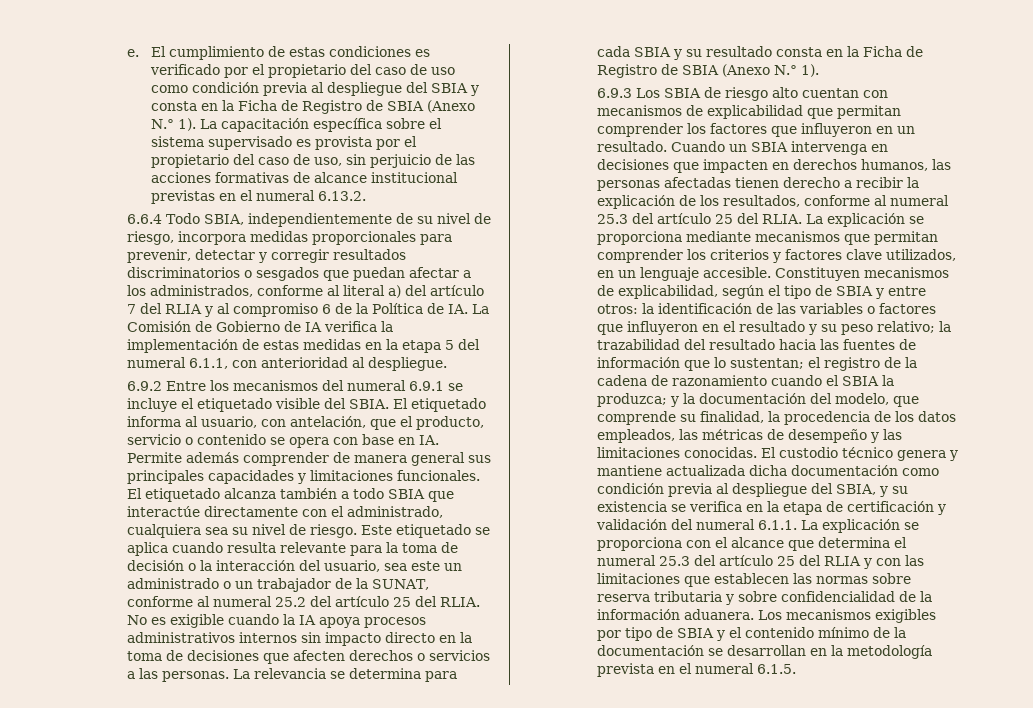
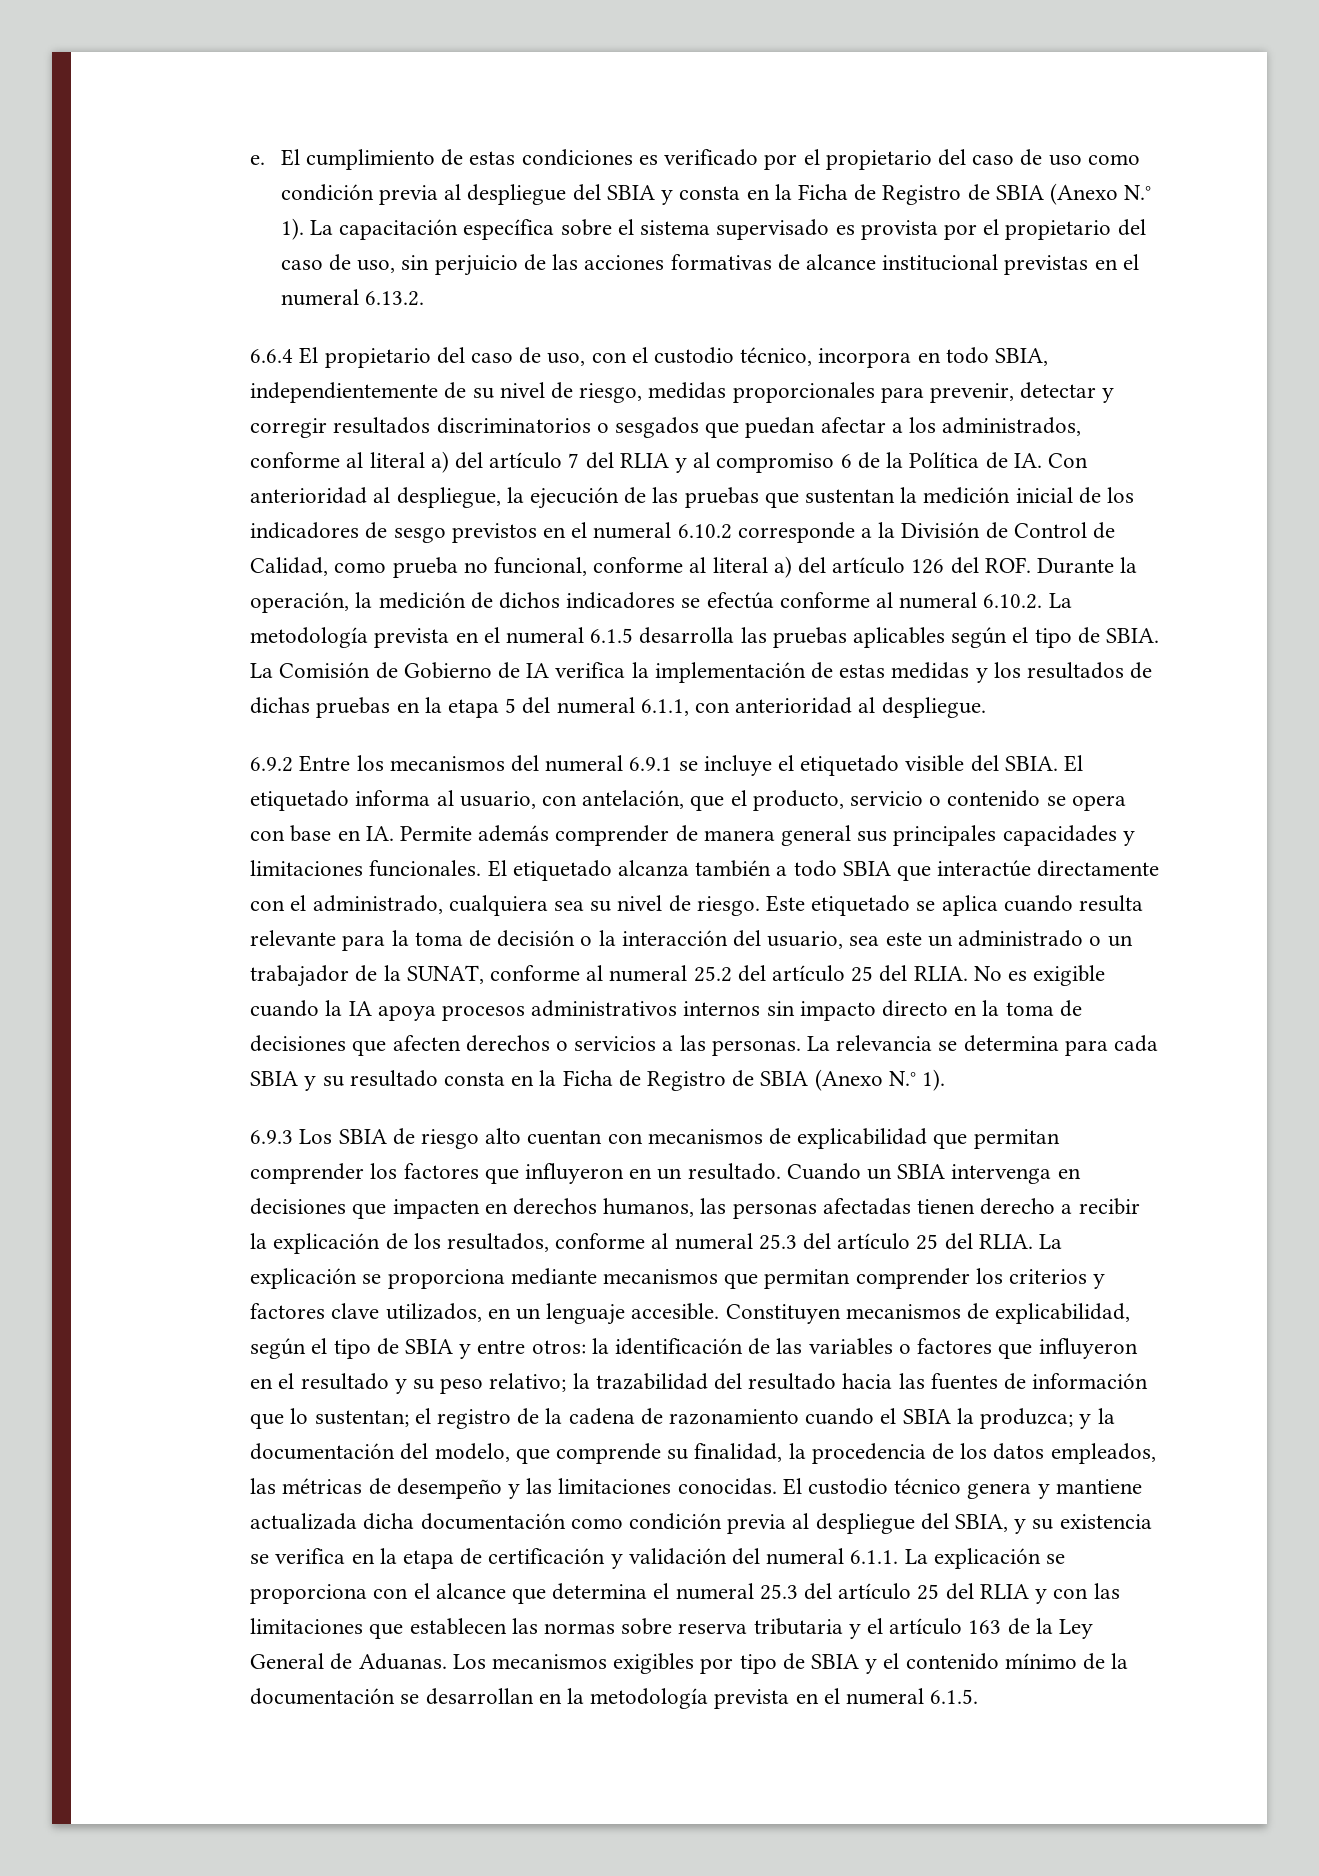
- 6.6.4 Todo SBIA, independientemente de su nivel de riesgo, incorpora medidas proporcionales para prevenir, detectar y corregir resultados discriminatorios o sesgados que puedan afectar a los administrados, conforme al literal a) del artículo 7 del RLIA y al compromiso 6 de la Política de IA. La Comisión de Gobierno de IA verifica la implementación de estas medidas en la etapa 5 del numeral 6.1.1, con anterioridad al despliegue.
+ 6.6.4 El propietario del caso de uso, con el custodio técnico, incorpora en todo SBIA, independientemente de su nivel de riesgo, medidas proporcionales para prevenir, detectar y corregir resultados discriminatorios o sesgados que puedan afectar a los administrados, conforme al literal a) del artículo 7 del RLIA y al compromiso 6 de la Política de IA. Con anterioridad al despliegue, la ejecución de las pruebas que sustentan la medición inicial de los indicadores de sesgo previstos en el numeral 6.10.2 corresponde a la División de Control de Calidad, como prueba no funcional, conforme al literal a) del artículo 126 del ROF. Durante la operación, la medición de dichos indicadores se efectúa conforme al numeral 6.10.2. La metodología prevista en el numeral 6.1.5 desarrolla las pruebas aplicables según el tipo de SBIA. La Comisión de Gobierno de IA verifica la implementación de estas medidas y los resultados de dichas pruebas en la etapa 5 del numeral 6.1.1, con anterioridad al despliegue.
- El custodio técnico genera y mantiene actualizada dicha documentación como condición previa al despliegue del SBIA, y su existencia se verifica en la etapa de certificación y validación del numeral 6.1.1. La explicación se proporciona con el alcance que determina el numeral 25.3 del artículo 25 del RLIA y con las limitaciones que establecen las normas sobre reserva tributaria y sobre confidencialidad de la información aduanera.
+ El custodio técnico genera y mantiene actualizada dicha documentación como condición previa al despliegue del SBIA, y su existencia se verifica en la etapa de certificación y validación del numeral 6.1.1. La explicación se proporciona con el alcance que determina el numeral 25.3 del artículo 25 del RLIA y con las limitaciones que establecen las normas sobre reserva tributaria y el artículo 163 de la Ley General de Aduanas.

